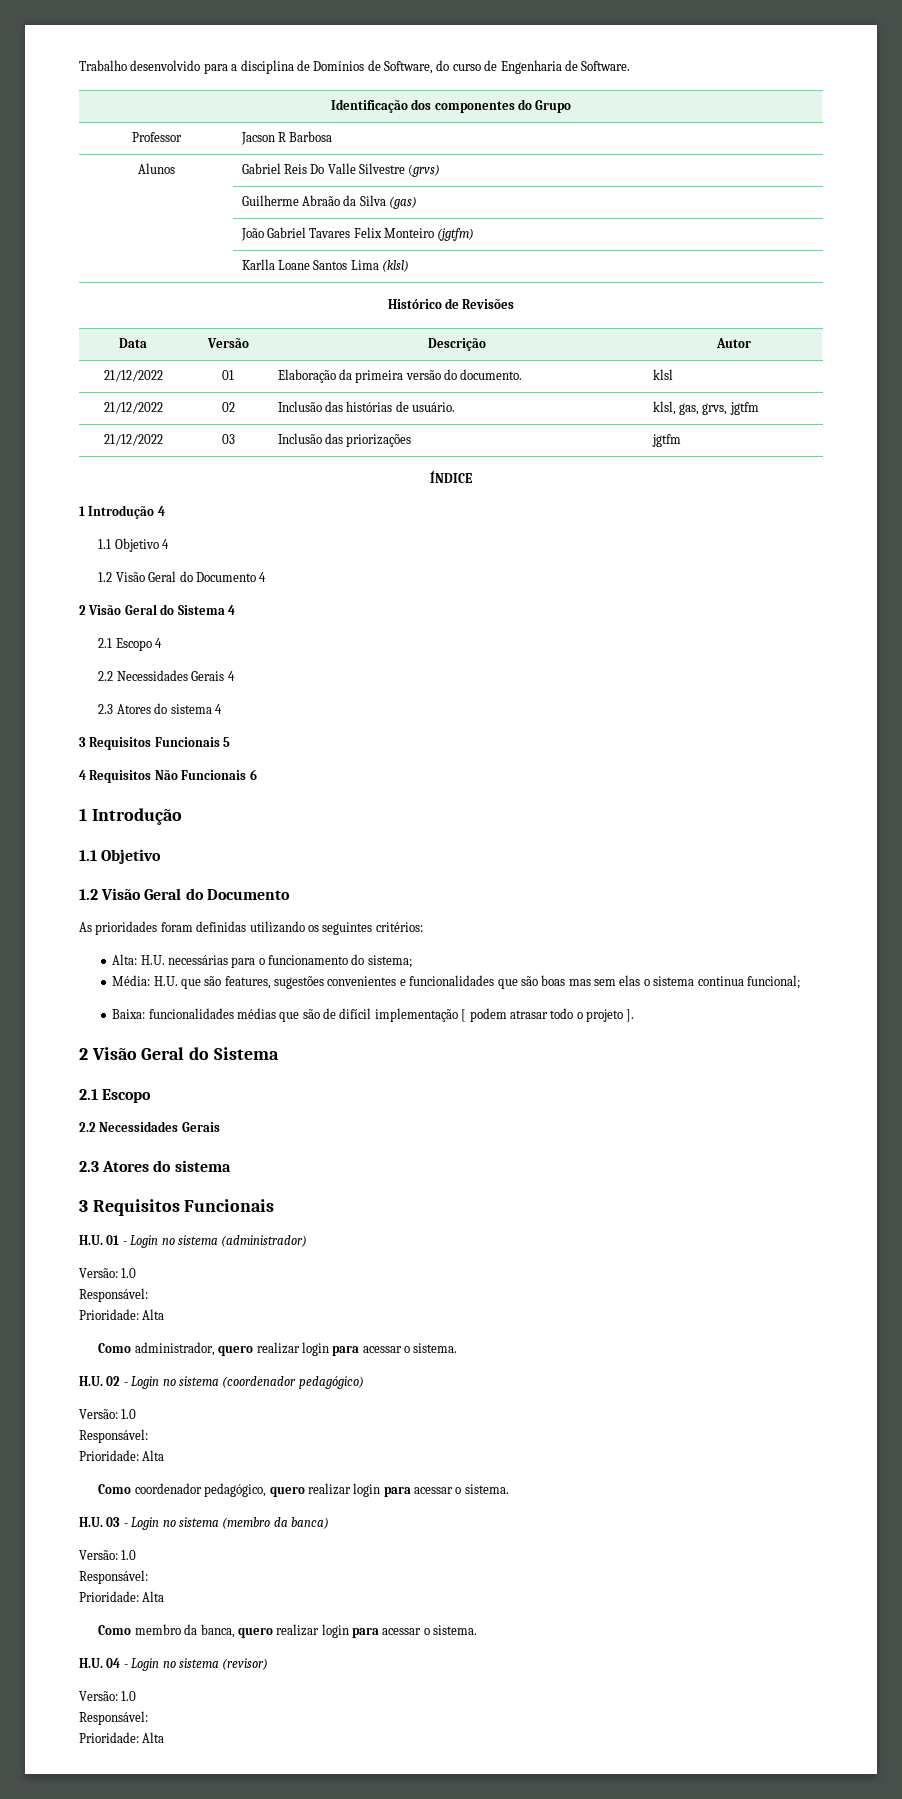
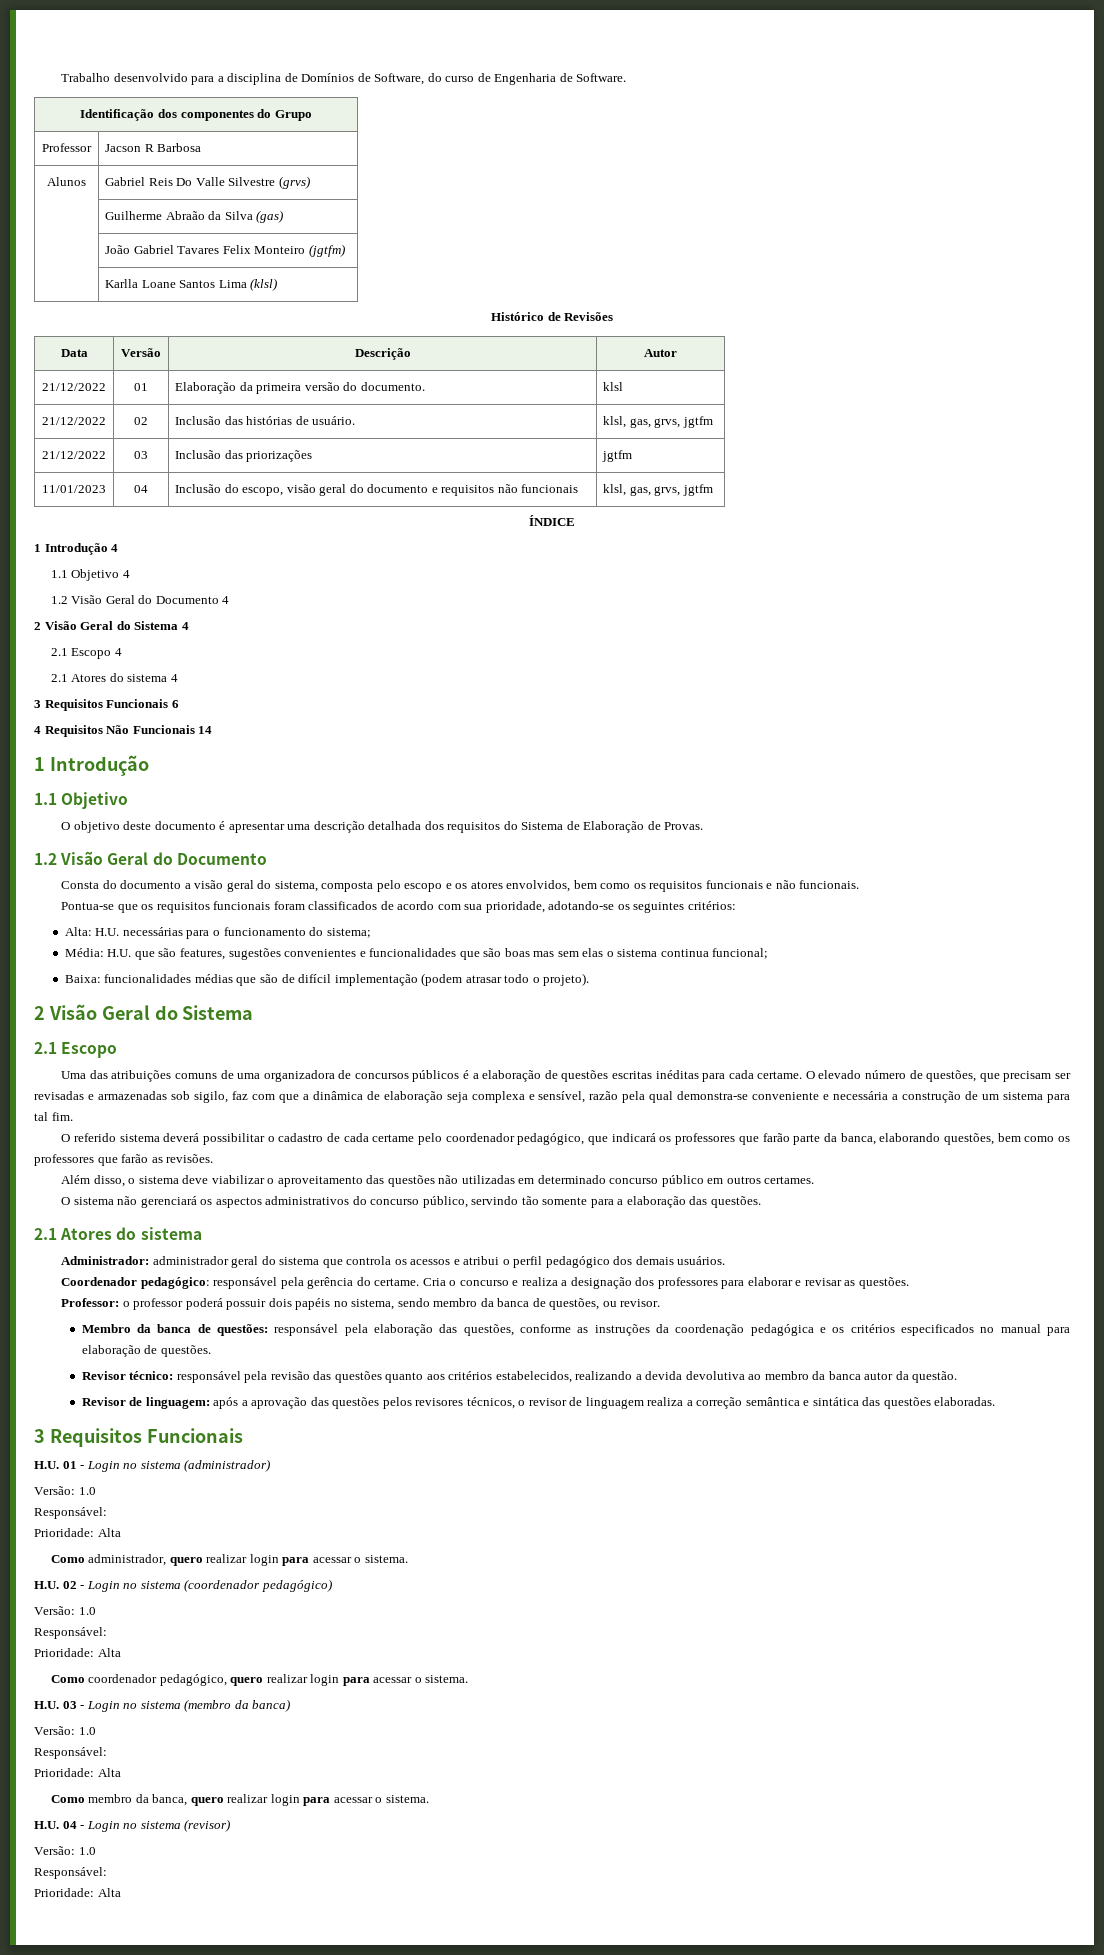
+ 11/01/2023 | 04 | Inclusão do escopo, visão geral do documento e requisitos não funcionais | klsl, gas, grvs, jgtfm
- 2.2 Necessidades Gerais 4
- 2.3 Atores do sistema 4
+ 2.1 Atores do sistema 4
- 3 Requisitos Funcionais 5
+ 3 Requisitos Funcionais 6
- 4 Requisitos Não Funcionais 6
+ 4 Requisitos Não Funcionais 14
+ O objetivo deste documento é apresentar uma descrição detalhada dos requisitos do Sistema de Elaboração de Provas.
- As prioridades foram definidas utilizando os seguintes critérios:
+ Consta do documento a visão geral do sistema, composta pelo escopo e os atores envolvidos, bem como os requisitos funcionais e não funcionais.
+ Pontua-se que os requisitos funcionais foram classificados de acordo com sua prioridade, adotando-se os seguintes critérios:
- Baixa: funcionalidades médias que são de difícil implementação [ podem atrasar todo o projeto ].
+ Baixa: funcionalidades médias que são de difícil implementação (podem atrasar todo o projeto).
  2 Visão Geral do Sistema
  2.1 Escopo
- 2.2 Necessidades Gerais
- 2.3 Atores do sistema
+ Uma das atribuições comuns de uma organizadora de concursos públicos é a elaboração de questões escritas inéditas para cada certame. O elevado número de questões, que precisam ser revisadas e armazenadas sob sigilo, faz com que a dinâmica de elaboração seja complexa e sensível, razão pela qual demonstra-se conveniente e necessária a construção de um sistema para tal fim.
+ O referido sistema deverá possibilitar o cadastro de cada certame pelo coordenador pedagógico, que indicará os professores que farão parte da banca, elaborando questões, bem como os professores que farão as revisões.
+ Além disso, o sistema deve viabilizar o aproveitamento das questões não utilizadas em determinado concurso público em outros certames.
+ O sistema não gerenciará os aspectos administrativos do concurso público, servindo tão somente para a elaboração das questões.
+ 2.1 Atores do sistema
+ Administrador: administrador geral do sistema que controla os acessos e atribui o perfil pedagógico dos demais usuários.
+ Coordenador pedagógico: responsável pela gerência do certame. Cria o concurso e realiza a designação dos professores para elaborar e revisar as questões.
+ Professor: o professor poderá possuir dois papéis no sistema, sendo membro da banca de questões, ou revisor.
+ Membro da banca de questões: responsável pela elaboração das questões, conforme as instruções da coordenação pedagógica e os critérios especificados no manual para elaboração de questões.
+ Revisor técnico: responsável pela revisão das questões quanto aos critérios estabelecidos, realizando a devida devolutiva ao membro da banca autor da questão.
+ Revisor de linguagem: após a aprovação das questões pelos revisores técnicos, o revisor de linguagem realiza a correção semântica e sintática das questões elaboradas.

